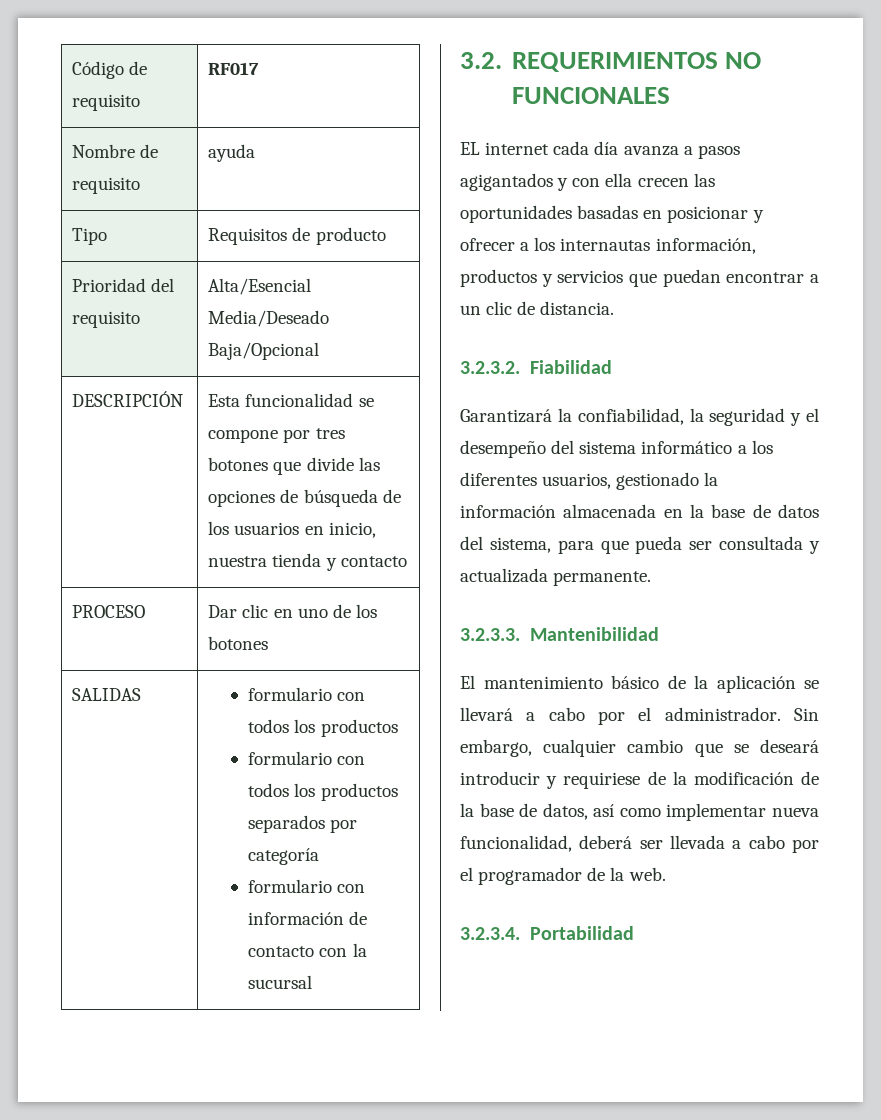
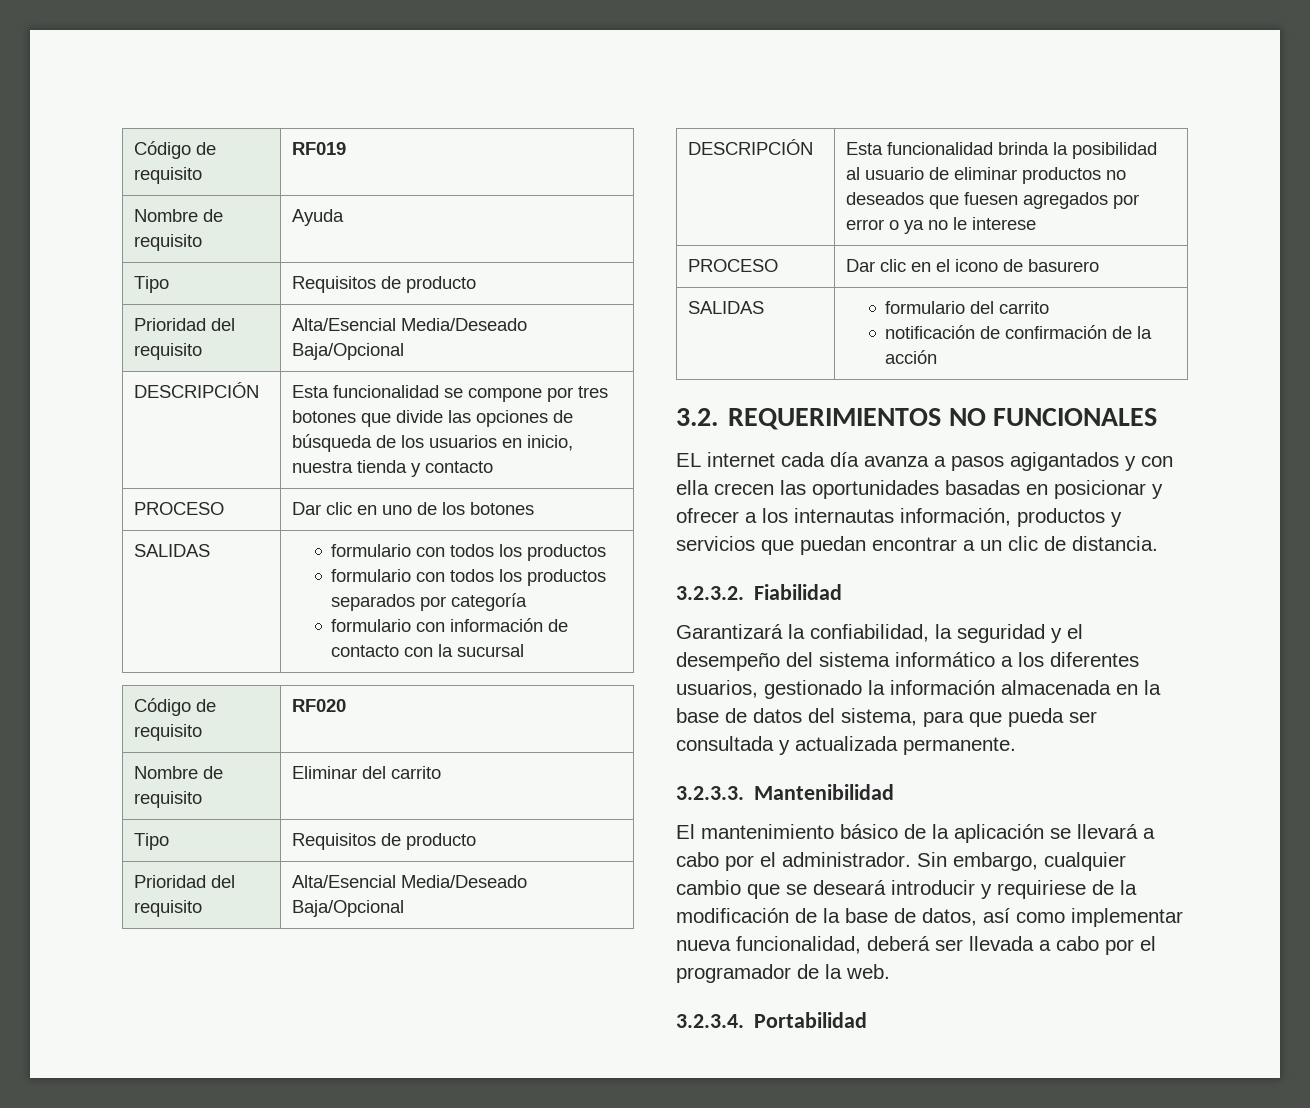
- Código de requisito | RF017
- Nombre de requisito | ayuda
+ Código de requisito | RF019
+ Nombre de requisito | Ayuda
+ Código de requisito | RF020
+ Nombre de requisito | Eliminar del carrito
+ Tipo | Requisitos de producto
+ Prioridad del requisito | Alta/Esencial Media/Deseado Baja/Opcional
+ DESCRIPCIÓN | Esta funcionalidad brinda la posibilidad al usuario de eliminar productos no deseados que fuesen agregados por error o ya no le interese
+ PROCESO | Dar clic en el icono de basurero
+ SALIDAS | formulario del carrito
+ notificación de confirmación de la acción

